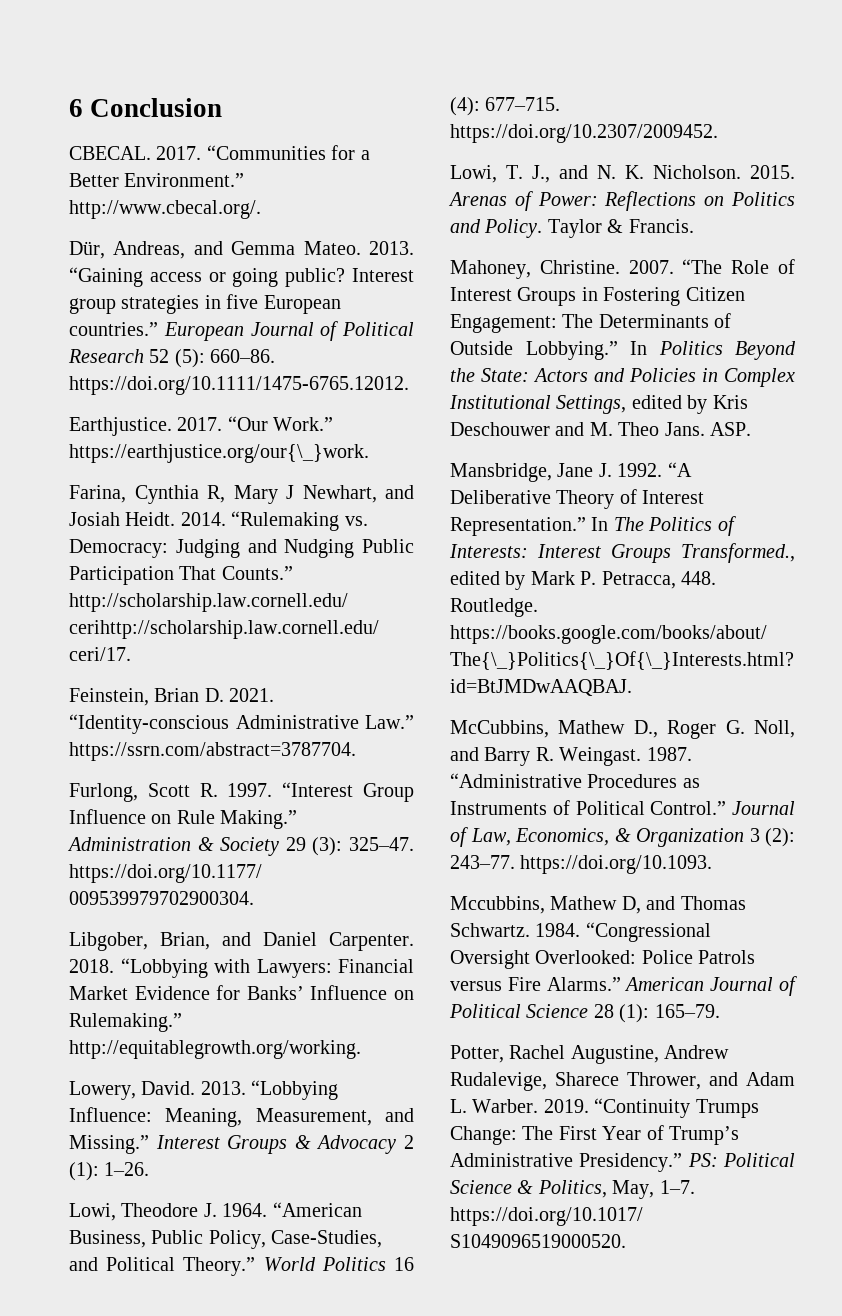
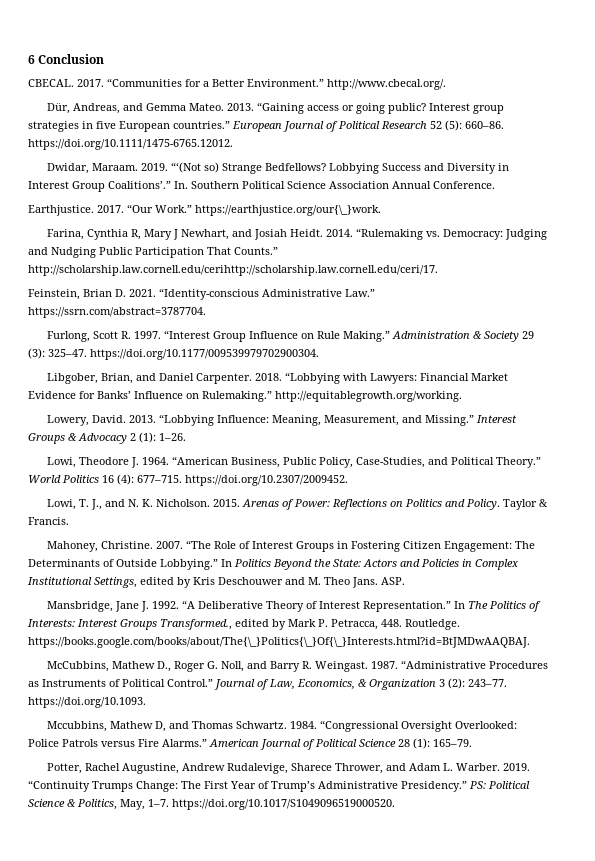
+ Dwidar, Maraam. 2019. “‘(Not so) Strange Bedfellows? Lobbying Success and Diversity in Interest Group Coalitions’.” In. Southern Political Science Association Annual Conference.

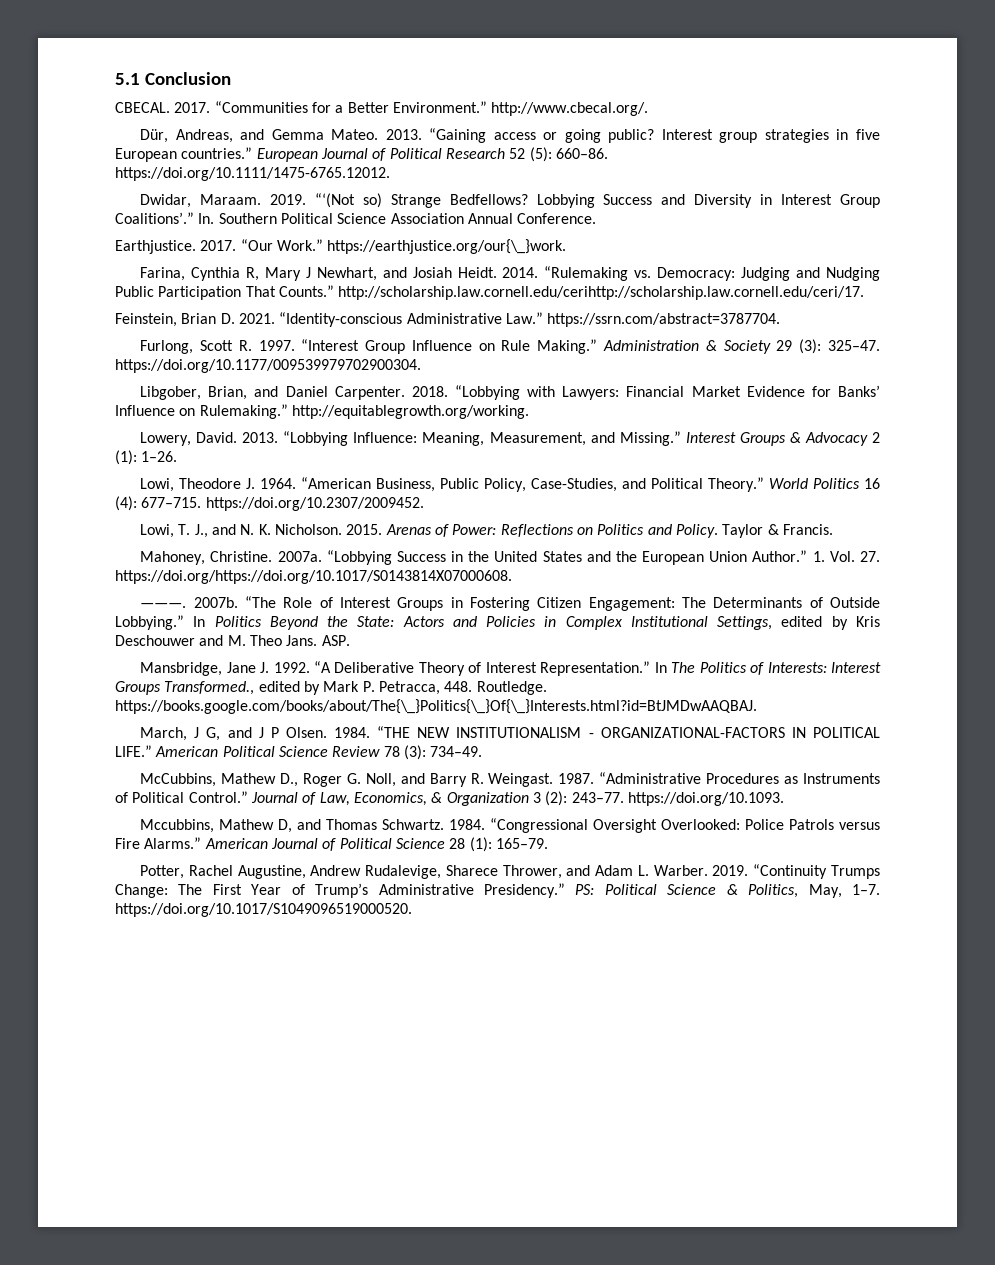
- 6 Conclusion
+ 5.1 Conclusion
- 2007.
+ 2007a. “Lobbying Success in the United States and the European Union Author.” 1. Vol. 27. https://doi.org/https://doi.org/10.1017/S0143814X07000608.
+ ———. 2007b.
+ March, J G, and J P Olsen. 1984. “THE NEW INSTITUTIONALISM - ORGANIZATIONAL-FACTORS IN POLITICAL LIFE.” American Political Science Review 78 (3): 734–49.

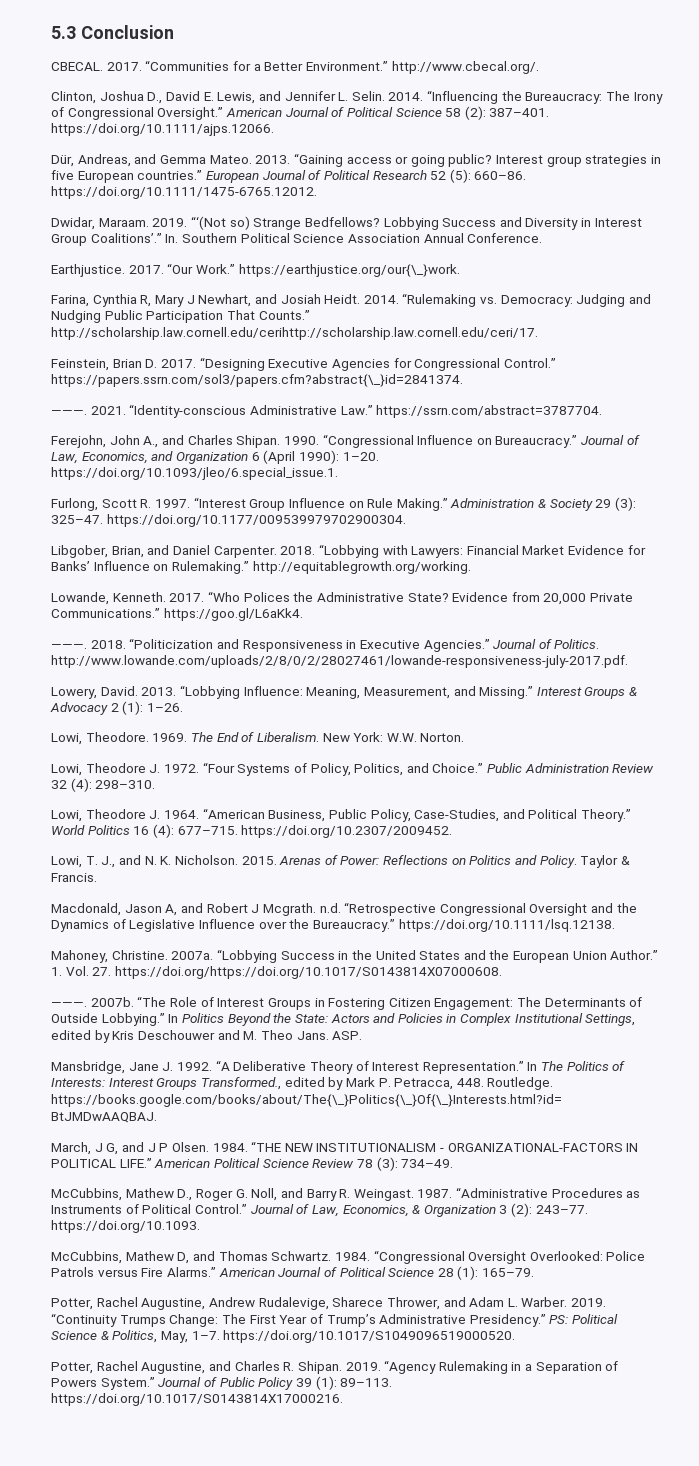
- 5.1 Conclusion
+ 5.3 Conclusion
+ Clinton, Joshua D., David E. Lewis, and Jennifer L. Selin. 2014. “Influencing the Bureaucracy: The Irony of Congressional Oversight.” American Journal of Political Science 58 (2): 387–401. https://doi.org/10.1111/ajps.12066.
- Feinstein, Brian D. 2021.
+ Feinstein, Brian D. 2017. “Designing Executive Agencies for Congressional Control.” https://papers.ssrn.com/sol3/papers.cfm?abstract{\_}id=2841374.
+ ———. 2021.
+ Ferejohn, John A., and Charles Shipan. 1990. “Congressional Influence on Bureaucracy.” Journal of Law, Economics, and Organization 6 (April 1990): 1–20. https://doi.org/10.1093/jleo/6.special_issue.1.
+ Lowande, Kenneth. 2017. “Who Polices the Administrative State? Evidence from 20,000 Private Communications.” https://goo.gl/L6aKk4.
+ ———. 2018. “Politicization and Responsiveness in Executive Agencies.” Journal of Politics. http://www.lowande.com/uploads/2/8/0/2/28027461/lowande-responsiveness-july-2017.pdf.
+ Lowi, Theodore. 1969. The End of Liberalism. New York: W.W. Norton.
+ Lowi, Theodore J. 1972. “Four Systems of Policy, Politics, and Choice.” Public Administration Review 32 (4): 298–310.
+ Macdonald, Jason A, and Robert J Mcgrath. n.d. “Retrospective Congressional Oversight and the Dynamics of Legislative Influence over the Bureaucracy.” https://doi.org/10.1111/lsq.12138.
- Mccubbins, Mathew D, and Thomas Schwartz.
+ McCubbins, Mathew D, and Thomas Schwartz.
+ Potter, Rachel Augustine, and Charles R. Shipan. 2019. “Agency Rulemaking in a Separation of Powers System.” Journal of Public Policy 39 (1): 89–113. https://doi.org/10.1017/S0143814X17000216.

